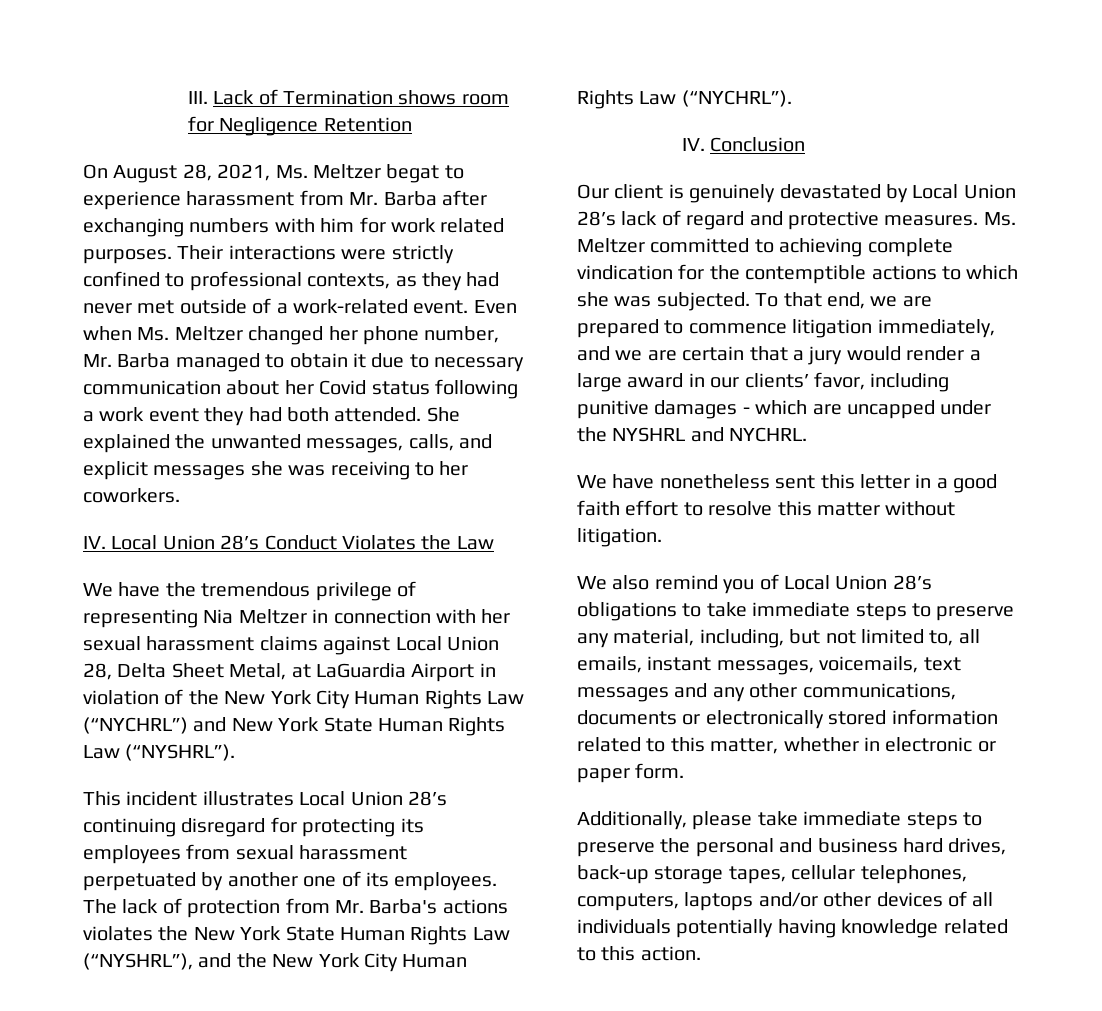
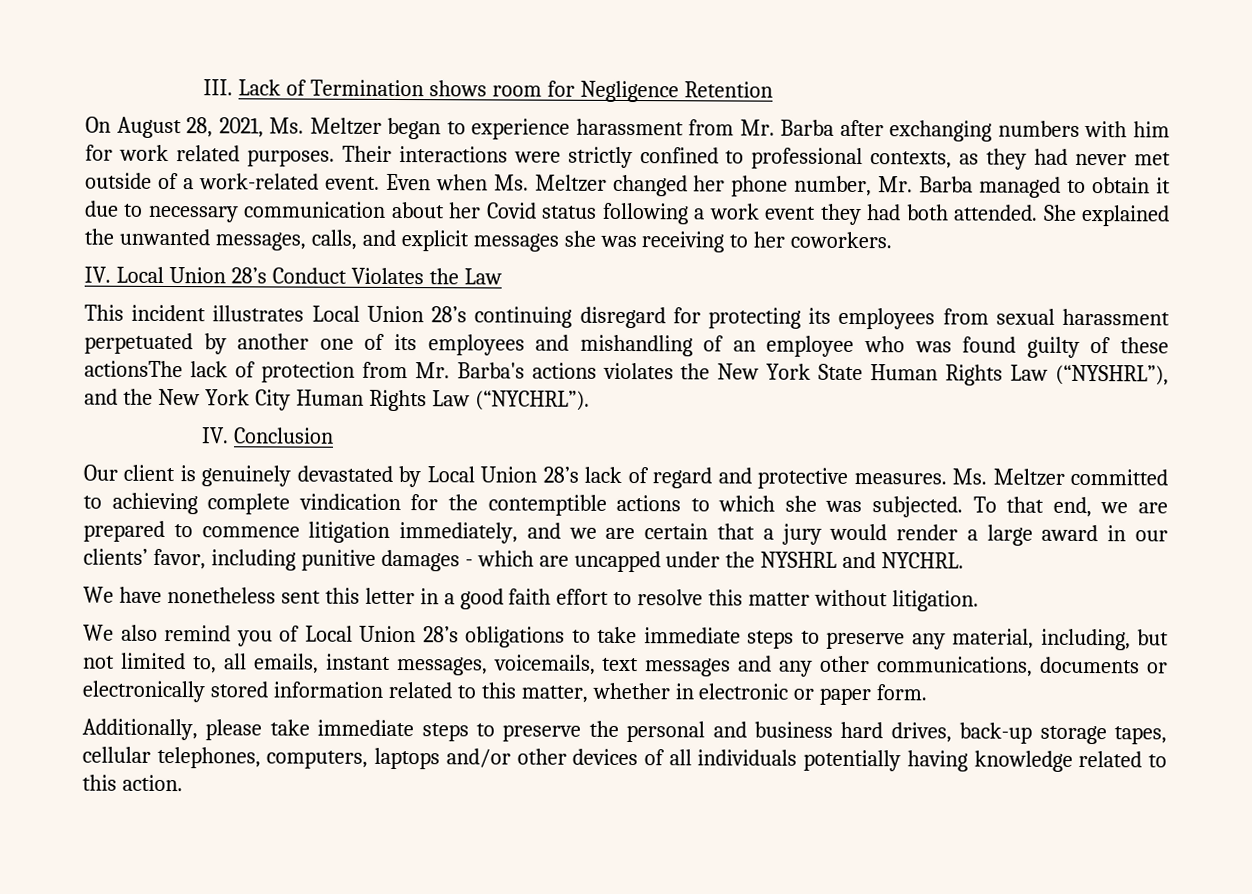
- On August 28, 2021, Ms. Meltzer begat to experience harassment from Mr. Barba after exchanging numbers with him for work related purposes.
+ On August 28, 2021, Ms. Meltzer began to experience harassment from Mr. Barba after exchanging numbers with him for work related purposes.
- We have the tremendous privilege of representing Nia Meltzer in connection with her sexual harassment claims against Local Union 28, Delta Sheet Metal, at LaGuardia Airport in violation of the New York City Human Rights Law (“NYCHRL”) and New York State Human Rights Law (“NYSHRL”).
- This incident illustrates Local Union 28’s continuing disregard for protecting its employees from sexual harassment perpetuated by another one of its employees. The lack of protection from Mr. Barba's actions violates the New York State Human Rights Law (“NYSHRL”), and the New York City Human Rights Law (“NYCHRL”).
+ This incident illustrates Local Union 28’s continuing disregard for protecting its employees from sexual harassment perpetuated by another one of its employees and mishandling of an employee who was found guilty of these actionsThe lack of protection from Mr. Barba's actions violates the New York State Human Rights Law (“NYSHRL”), and the New York City Human Rights Law (“NYCHRL”).

